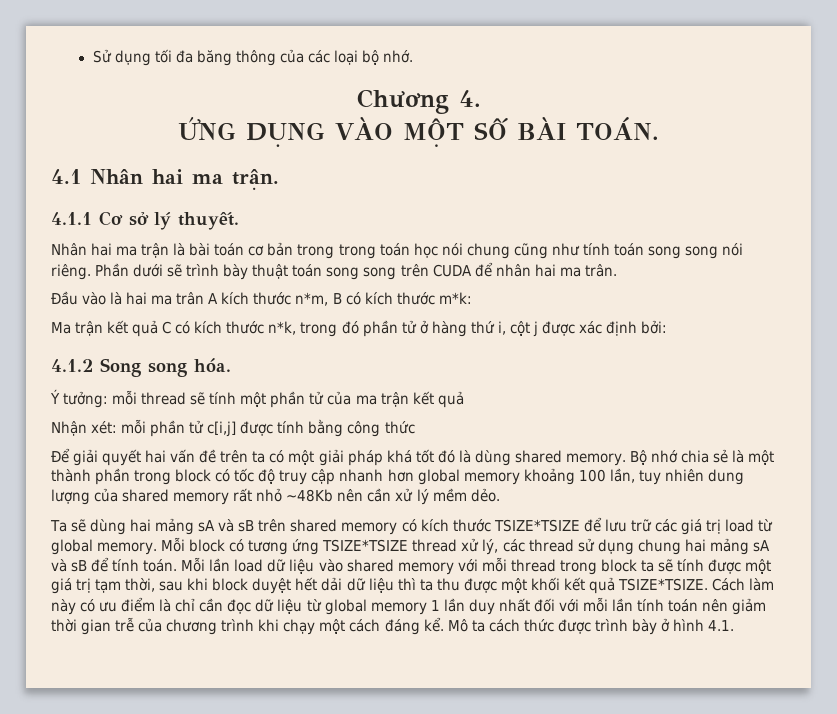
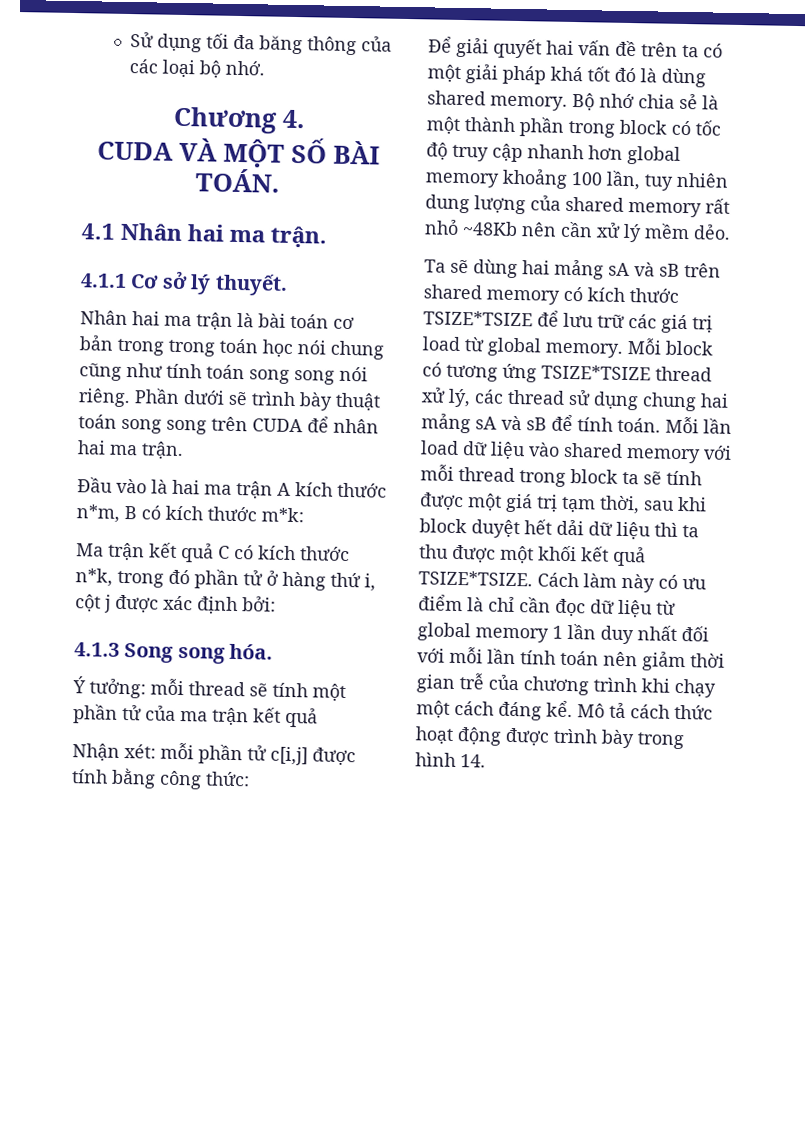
- ỨNG DỤNG VÀO MỘT SỐ BÀI TOÁN.
+ CUDA VÀ MỘT SỐ BÀI TOÁN.
- Phần dưới sẽ trình bày thuật toán song song trên CUDA để nhân hai ma trân.
+ Phần dưới sẽ trình bày thuật toán song song trên CUDA để nhân hai ma trận.
- Đầu vào là hai ma trân A kích thước n*m, B có kích thước m*k:
+ Đầu vào là hai ma trận A kích thước n*m, B có kích thước m*k:
- 4.1.2 Song song hóa.
+ 4.1.3 Song song hóa.
- Nhận xét: mỗi phần tử c[i,j] được tính bằng công thức
+ Nhận xét: mỗi phần tử c[i,j] được tính bằng công thức:
- Mô ta cách thức được trình bày ở hình 4.1.
+ Mô tả cách thức hoạt động được trình bày trong hình 14.

